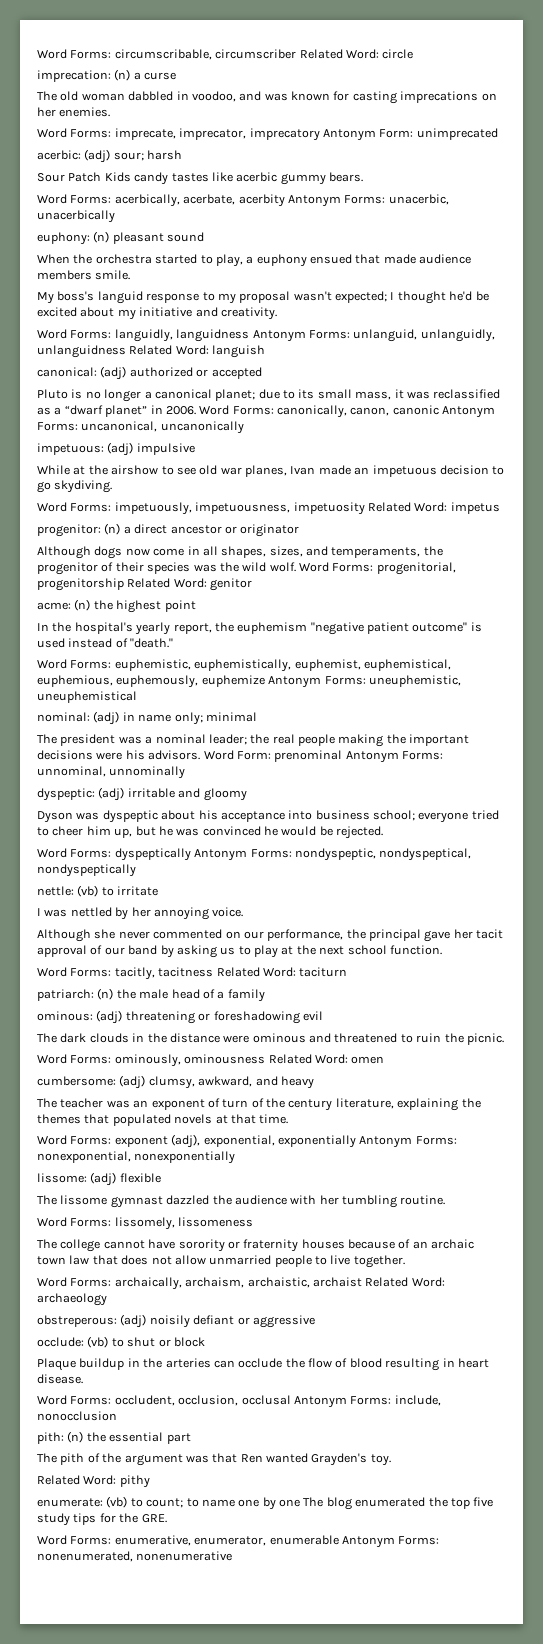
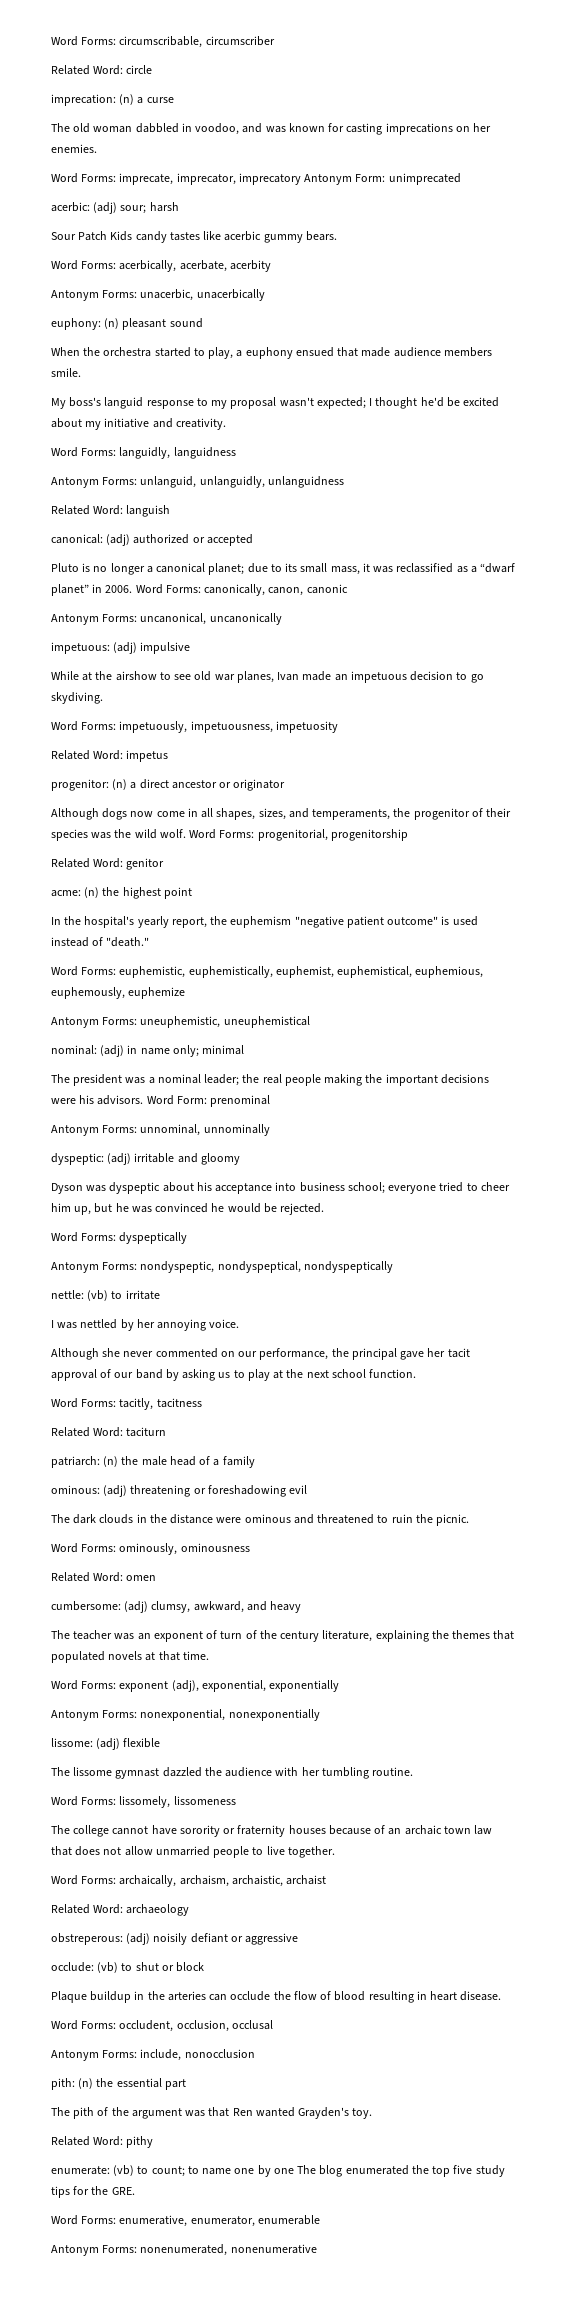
- Word Forms: circumscribable, circumscriber Related Word: circle
+ Word Forms: circumscribable, circumscriber
+ Related Word: circle
- Word Forms: acerbically, acerbate, acerbity Antonym Forms: unacerbic, unacerbically
+ Word Forms: acerbically, acerbate, acerbity
+ Antonym Forms: unacerbic, unacerbically
- Word Forms: languidly, languidness Antonym Forms: unlanguid, unlanguidly, unlanguidness Related Word: languish
+ Word Forms: languidly, languidness
+ Antonym Forms: unlanguid, unlanguidly, unlanguidness
+ Related Word: languish
- Word Forms: canonically, canon, canonic Antonym Forms: uncanonical, uncanonically
+ Word Forms: canonically, canon, canonic
+ Antonym Forms: uncanonical, uncanonically
- Word Forms: impetuously, impetuousness, impetuosity Related Word: impetus
+ Word Forms: impetuously, impetuousness, impetuosity
+ Related Word: impetus
- Word Forms: progenitorial, progenitorship Related Word: genitor
+ Word Forms: progenitorial, progenitorship
+ Related Word: genitor
- Word Forms: euphemistic, euphemistically, euphemist, euphemistical, euphemious, euphemously, euphemize Antonym Forms: uneuphemistic, uneuphemistical
+ Word Forms: euphemistic, euphemistically, euphemist, euphemistical, euphemious, euphemously, euphemize
+ Antonym Forms: uneuphemistic, uneuphemistical
- Word Form: prenominal Antonym Forms: unnominal, unnominally
+ Word Form: prenominal
+ Antonym Forms: unnominal, unnominally
- Word Forms: dyspeptically Antonym Forms: nondyspeptic, nondyspeptical, nondyspeptically
+ Word Forms: dyspeptically
+ Antonym Forms: nondyspeptic, nondyspeptical, nondyspeptically
- Word Forms: tacitly, tacitness Related Word: taciturn
+ Word Forms: tacitly, tacitness
+ Related Word: taciturn
- Word Forms: ominously, ominousness Related Word: omen
+ Word Forms: ominously, ominousness
+ Related Word: omen
- Word Forms: exponent (adj), exponential, exponentially Antonym Forms: nonexponential, nonexponentially
+ Word Forms: exponent (adj), exponential, exponentially
+ Antonym Forms: nonexponential, nonexponentially
- Word Forms: archaically, archaism, archaistic, archaist Related Word: archaeology
+ Word Forms: archaically, archaism, archaistic, archaist
+ Related Word: archaeology
- Word Forms: occludent, occlusion, occlusal Antonym Forms: include, nonocclusion
+ Word Forms: occludent, occlusion, occlusal
+ Antonym Forms: include, nonocclusion
- Word Forms: enumerative, enumerator, enumerable Antonym Forms: nonenumerated, nonenumerative
+ Word Forms: enumerative, enumerator, enumerable
+ Antonym Forms: nonenumerated, nonenumerative

